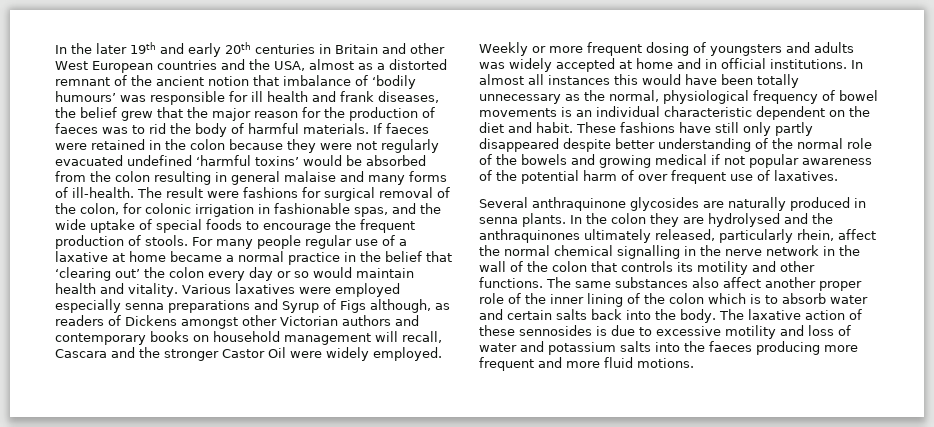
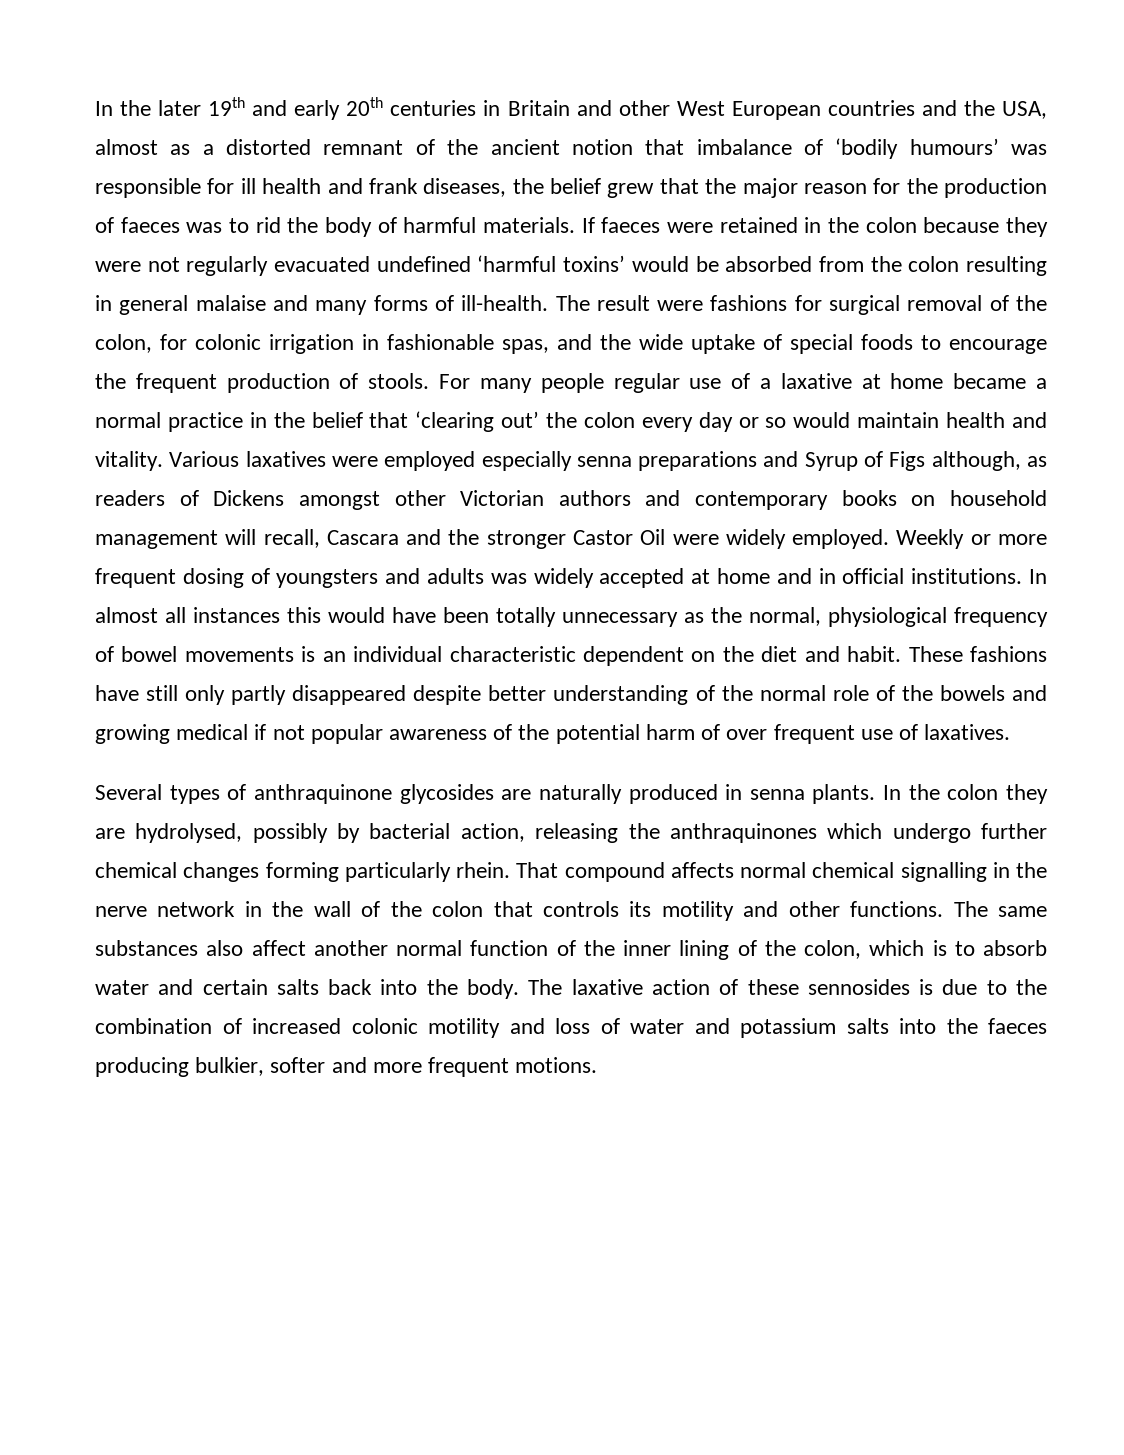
- Several anthraquinone glycosides are naturally produced in senna plants.
+ Several types of anthraquinone glycosides are naturally produced in senna plants.
- In the colon they are hydrolysed and the anthraquinones ultimately released, particularly rhein, affect the normal chemical signalling in the nerve network in the wall of the colon that controls its motility and other functions.
+ In the colon they are hydrolysed, possibly by bacterial action, releasing the anthraquinones which undergo further chemical changes forming particularly rhein. That compound affects normal chemical signalling in the nerve network in the wall of the colon that controls its motility and other functions.
- The same substances also affect another proper role of the inner lining of the colon which is to absorb water and certain salts back into the body.
+ The same substances also affect another normal function of the inner lining of the colon, which is to absorb water and certain salts back into the body.
- The laxative action of these sennosides is due to excessive motility and loss of water and potassium salts into the faeces producing more frequent and more fluid motions.
+ The laxative action of these sennosides is due to the combination of increased colonic motility and loss of water and potassium salts into the faeces producing bulkier, softer and more frequent motions.

